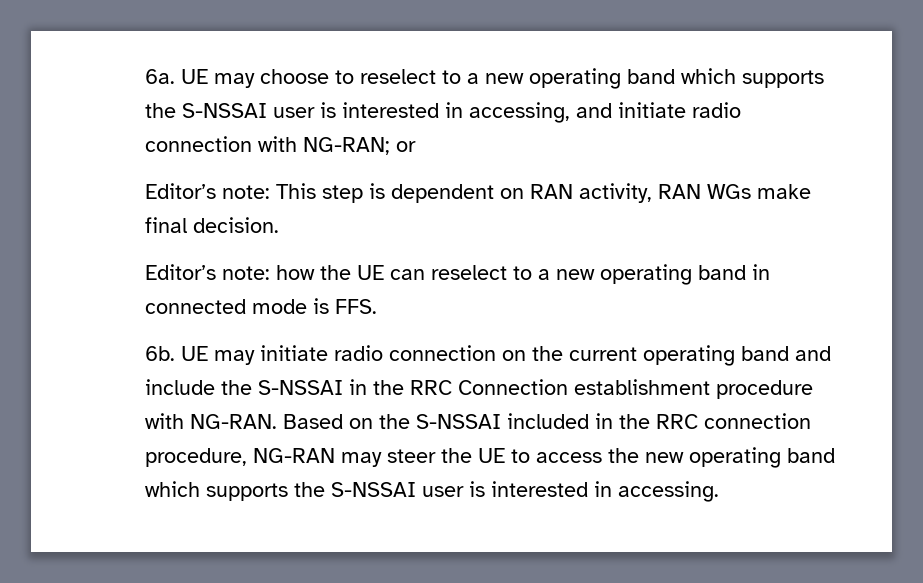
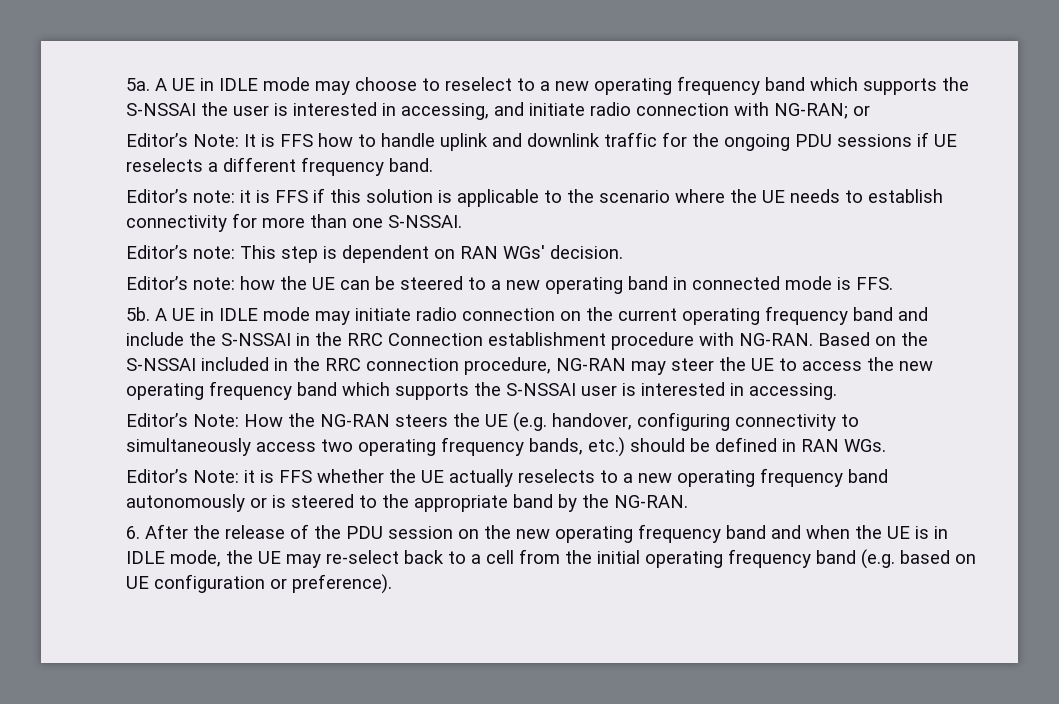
- 6a. UE may choose to reselect to a new operating band which supports the S-NSSAI user is interested in accessing, and initiate radio connection with NG-RAN; or
+ 5a. A UE in IDLE mode may choose to reselect to a new operating frequency band which supports the S-NSSAI the user is interested in accessing, and initiate radio connection with NG-RAN; or
+ Editor’s Note: It is FFS how to handle uplink and downlink traffic for the ongoing PDU sessions if UE reselects a different frequency band.
+ Editor’s note: it is FFS if this solution is applicable to the scenario where the UE needs to establish connectivity for more than one S-NSSAI.
- Editor’s note: This step is dependent on RAN activity, RAN WGs make final decision.
+ Editor’s note: This step is dependent on RAN WGs' decision.
- Editor’s note: how the UE can reselect to a new operating band in connected mode is FFS.
+ Editor’s note: how the UE can be steered to a new operating band in connected mode is FFS.
- 6b. UE may initiate radio connection on the current operating band and include the S-NSSAI in the RRC Connection establishment procedure with NG-RAN.
+ 5b. A UE in IDLE mode may initiate radio connection on the current operating frequency band and include the S-NSSAI in the RRC Connection establishment procedure with NG-RAN.
- Based on the S-NSSAI included in the RRC connection procedure, NG-RAN may steer the UE to access the new operating band which supports the S-NSSAI user is interested in accessing.
+ Based on the S-NSSAI included in the RRC connection procedure, NG-RAN may steer the UE to access the new operating frequency band which supports the S-NSSAI user is interested in accessing.
+ Editor’s Note: How the NG-RAN steers the UE (e.g. handover, configuring connectivity to simultaneously access two operating frequency bands, etc.) should be defined in RAN WGs.
+ Editor’s Note: it is FFS whether the UE actually reselects to a new operating frequency band autonomously or is steered to the appropriate band by the NG-RAN.
+ 6. After the release of the PDU session on the new operating frequency band and when the UE is in IDLE mode, the UE may re-select back to a cell from the initial operating frequency band (e.g. based on UE configuration or preference).

